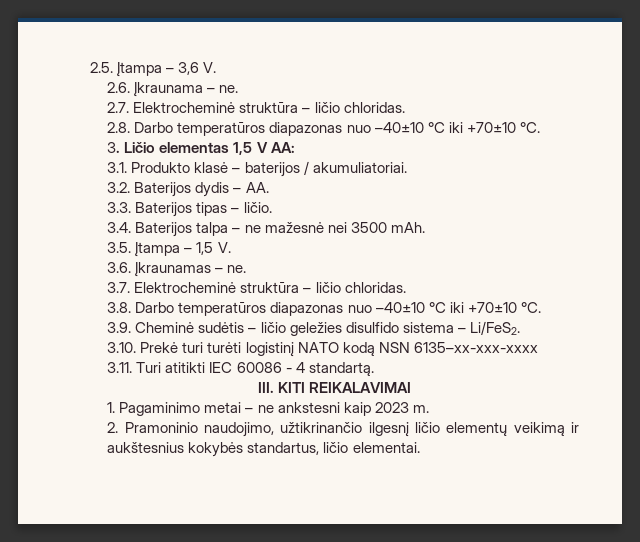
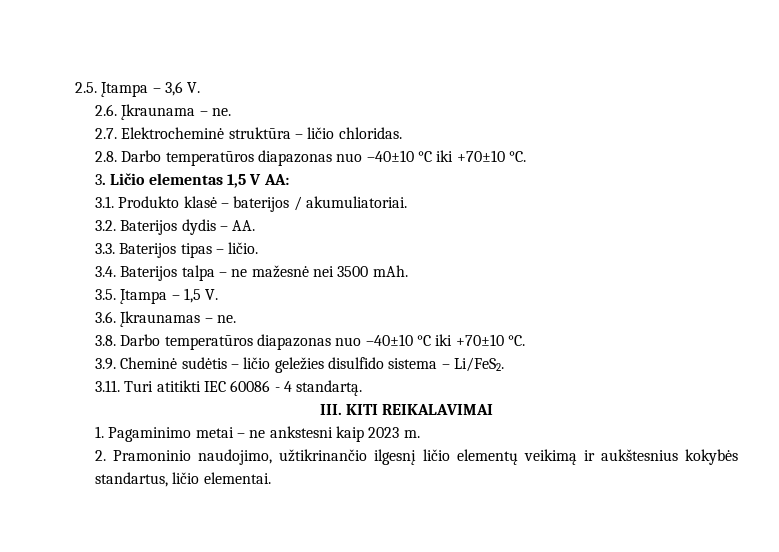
- 3.7. Elektrocheminė struktūra – ličio chloridas.
- 3.10. Prekė turi turėti logistinį NATO kodą NSN 6135–xx-xxx-xxxx

